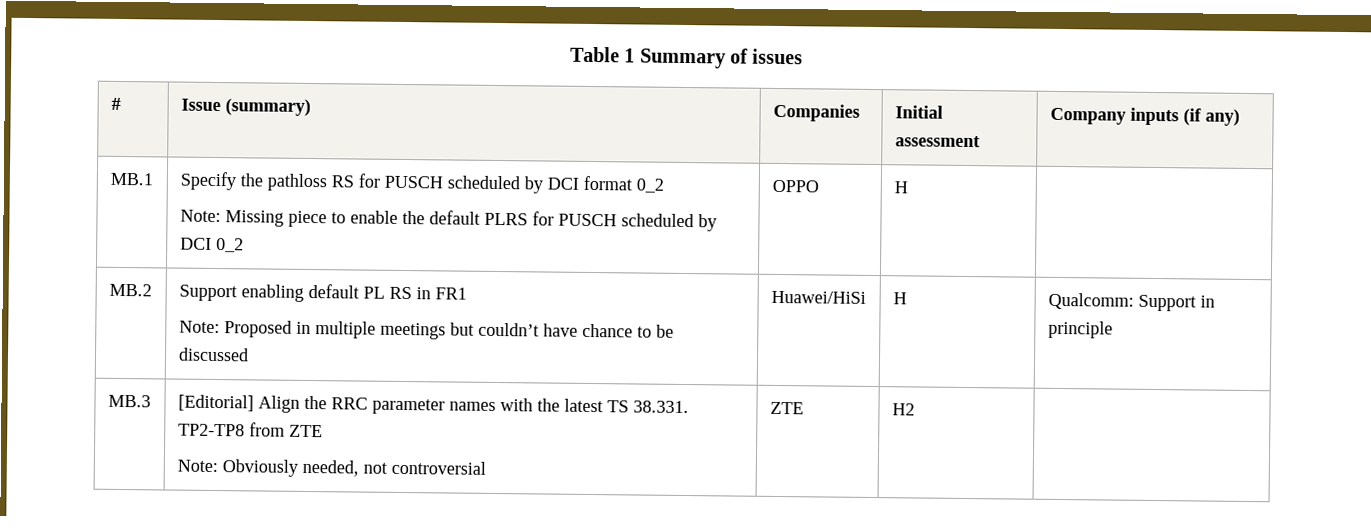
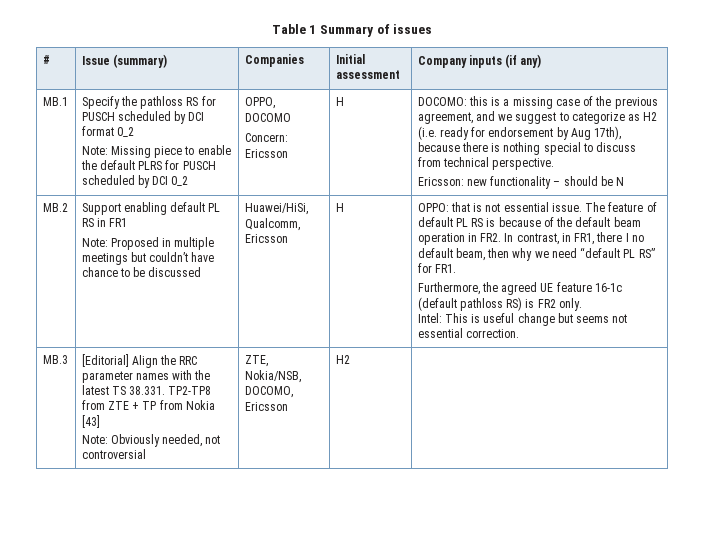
- OPPO | H
+ OPPO, DOCOMO
+ Concern: Ericsson | H | DOCOMO: this is a missing case of the previous agreement, and we suggest to categorize as H2 (i.e. ready for endorsement by Aug 17th), because there is nothing special to discuss from technical perspective.
+ Ericsson: new functionality – should be N
- Huawei/HiSi | H | Qualcomm: Support in principle
+ Huawei/HiSi, Qualcomm, Ericsson | H | OPPO: that is not essential issue. The feature of default PL RS is because of the default beam operation in FR2. In contrast, in FR1, there I no default beam, then why we need “default PL RS” for FR1.
+ Furthermore, the agreed UE feature 16-1c (default pathloss RS) is FR2 only.
+ Intel: This is useful change but seems not essential correction.
- MB.3 | [Editorial] Align the RRC parameter names with the latest TS 38.331. TP2-TP8 from ZTE
- Note: Obviously needed, not controversial | ZTE | H2 |
+ MB.3 | [Editorial] Align the RRC parameter names with the latest TS 38.331. TP2-TP8 from ZTE + TP from Nokia [43]
+ Note: Obviously needed, not controversial | ZTE, Nokia/NSB, DOCOMO, Ericsson | H2 |

